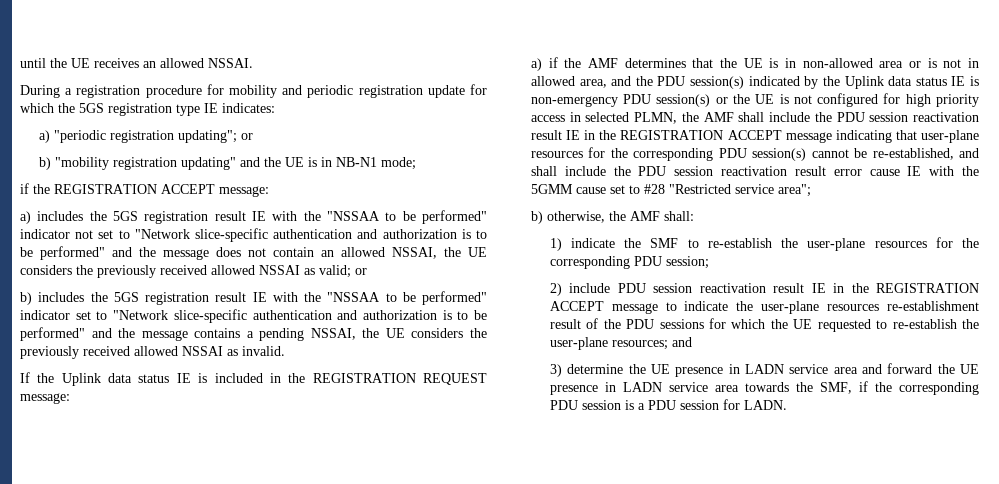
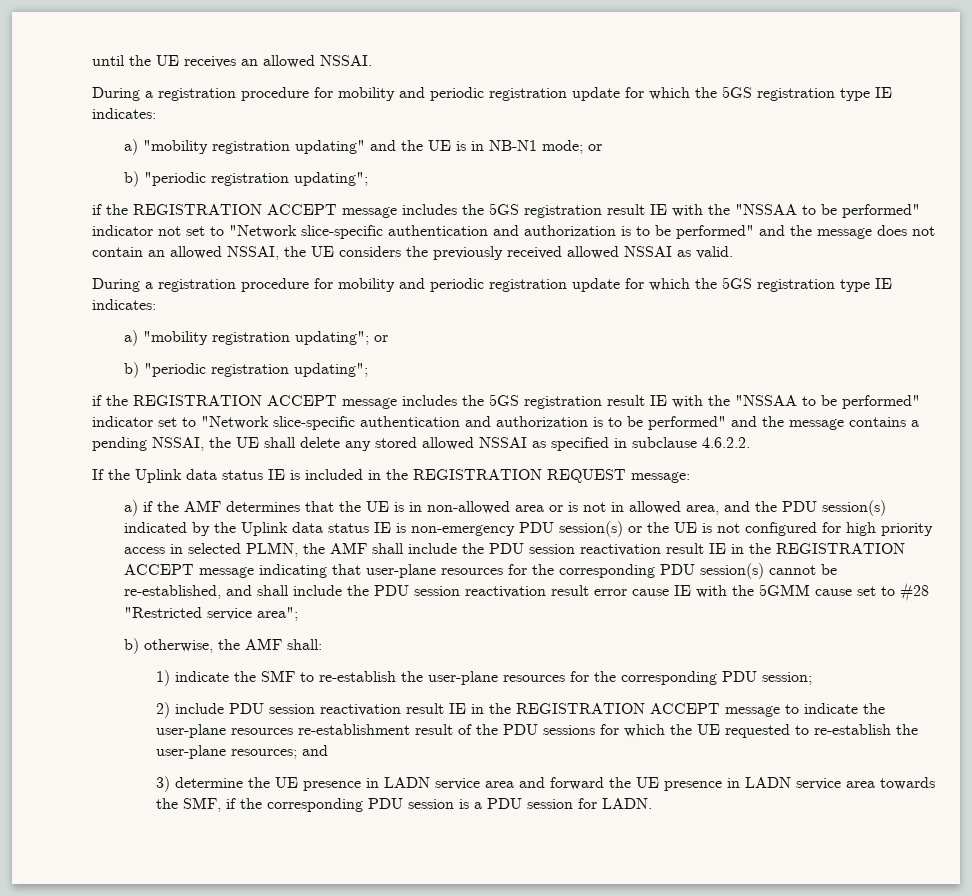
- a) "periodic registration updating"; or
- b) "mobility registration updating" and the UE is in NB-N1 mode;
- if the REGISTRATION ACCEPT message:
- a) includes the 5GS registration result IE with the "NSSAA to be performed" indicator not set to "Network slice-specific authentication and authorization is to be performed" and the message does not contain an allowed NSSAI, the UE considers the previously received allowed NSSAI as valid; or
- b) includes the 5GS registration result IE with the "NSSAA to be performed" indicator set to "Network slice-specific authentication and authorization is to be performed" and the message contains a pending NSSAI, the UE considers the previously received allowed NSSAI as invalid.
+ a) "mobility registration updating" and the UE is in NB-N1 mode; or
+ b) "periodic registration updating";
+ if the REGISTRATION ACCEPT message includes the 5GS registration result IE with the "NSSAA to be performed" indicator not set to "Network slice-specific authentication and authorization is to be performed" and the message does not contain an allowed NSSAI, the UE considers the previously received allowed NSSAI as valid.
+ During a registration procedure for mobility and periodic registration update for which the 5GS registration type IE indicates:
+ a) "mobility registration updating"; or
+ b) "periodic registration updating";
+ if the REGISTRATION ACCEPT message includes the 5GS registration result IE with the "NSSAA to be performed" indicator set to "Network slice-specific authentication and authorization is to be performed" and the message contains a pending NSSAI, the UE shall delete any stored allowed NSSAI as specified in subclause 4.6.2.2.

